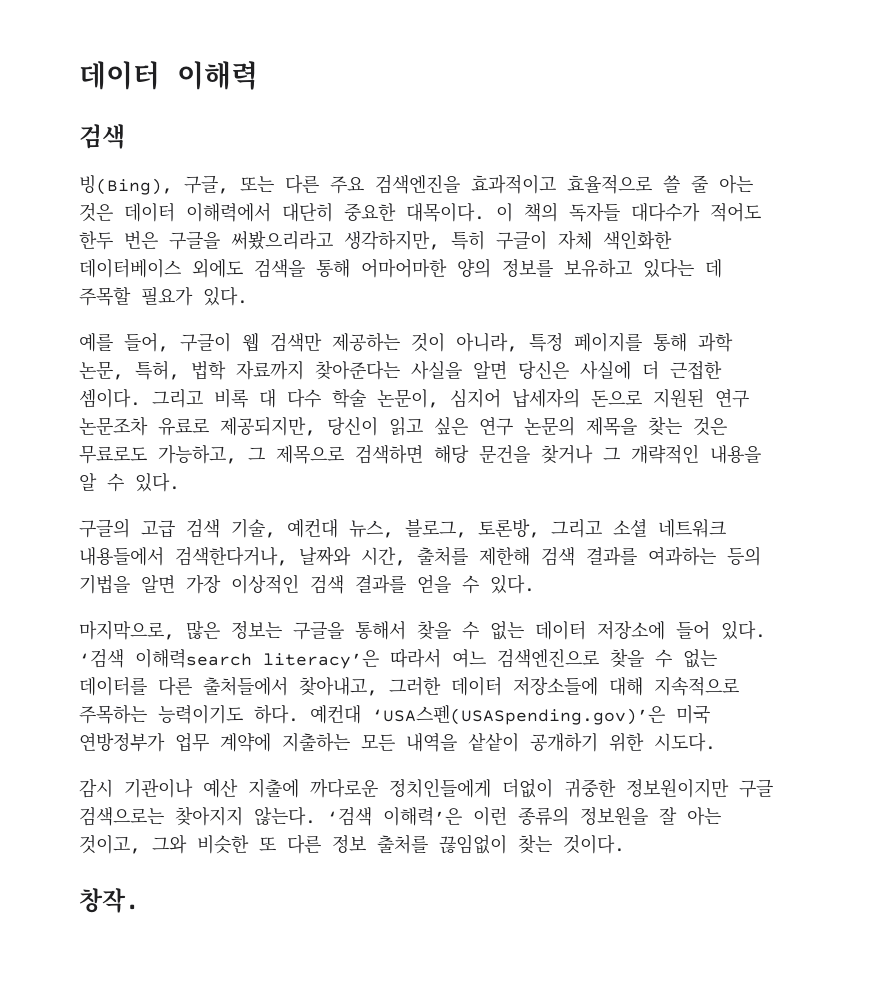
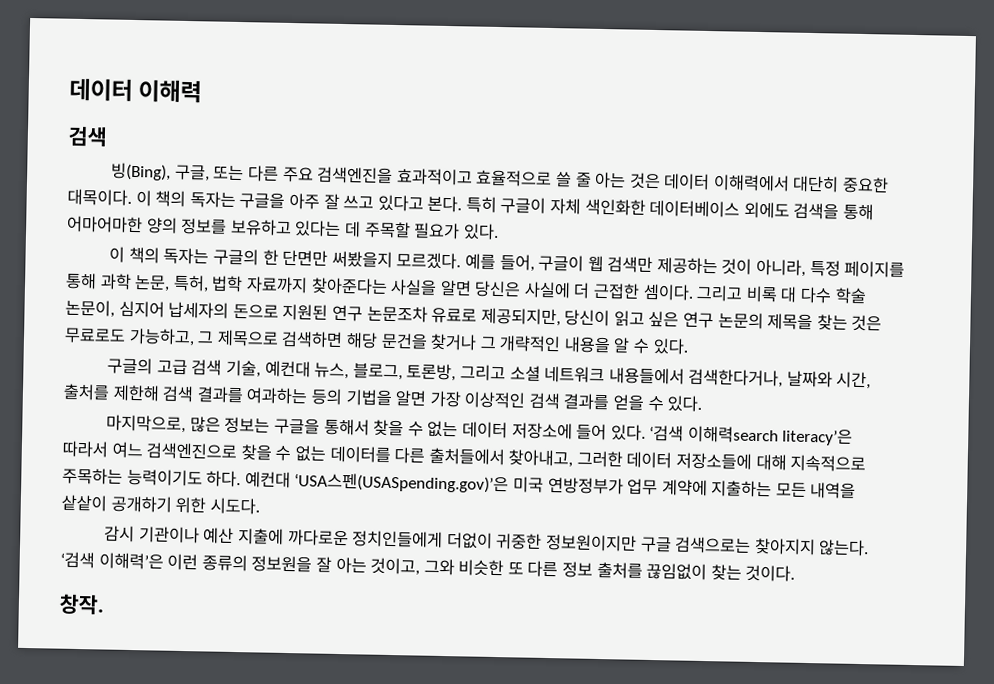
- 이 책의 독자들 대다수가 적어도 한두 번은 구글을 써봤으리라고 생각하지만, 특히 구글이 자체 색인화한 데이터베이스 외에도 검색을 통해 어마어마한 양의 정보를 보유하고 있다는 데 주목할 필요가 있다.
+ 이 책의 독자는 구글을 아주 잘 쓰고 있다고 본다. 특히 구글이 자체 색인화한 데이터베이스 외에도 검색을 통해 어마어마한 양의 정보를 보유하고 있다는 데 주목할 필요가 있다.
+ 이 책의 독자는 구글의 한 단면만 써봤을지 모르겠다.

